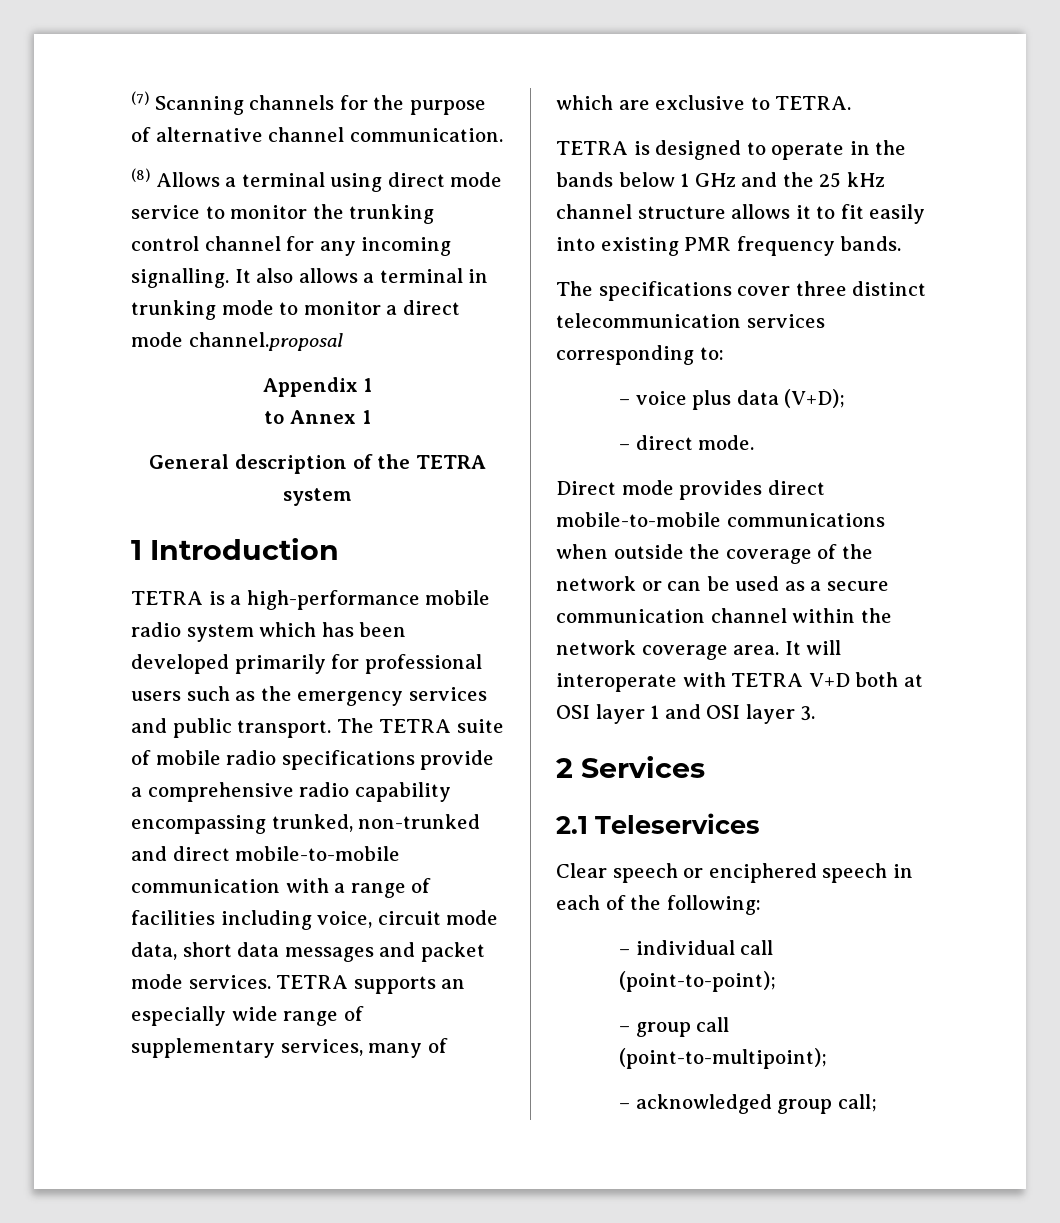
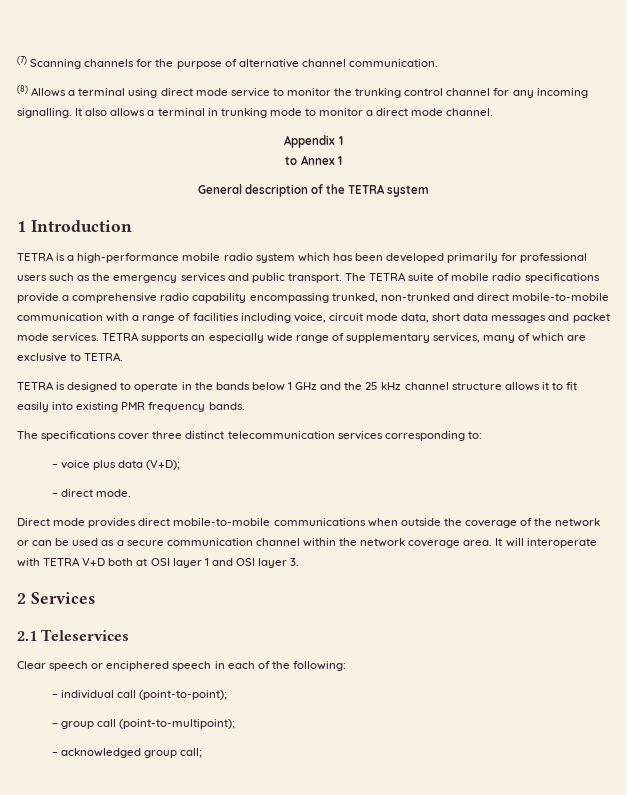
- It also allows a terminal in trunking mode to monitor a direct mode channel.proposal
+ It also allows a terminal in trunking mode to monitor a direct mode channel.

